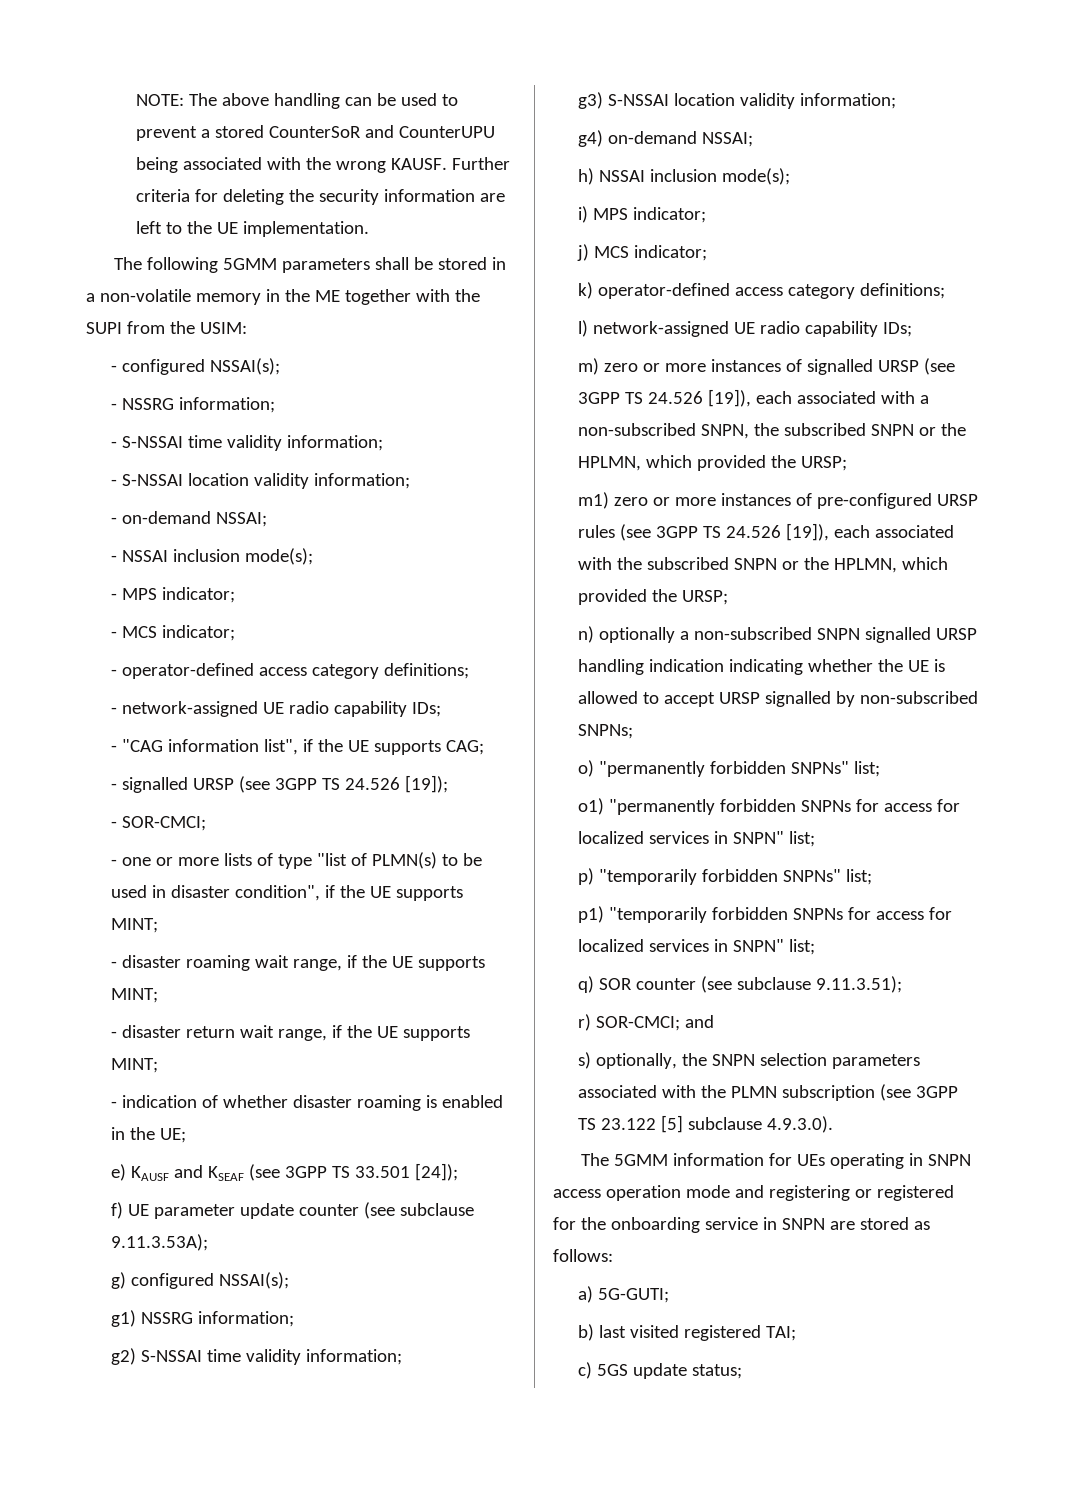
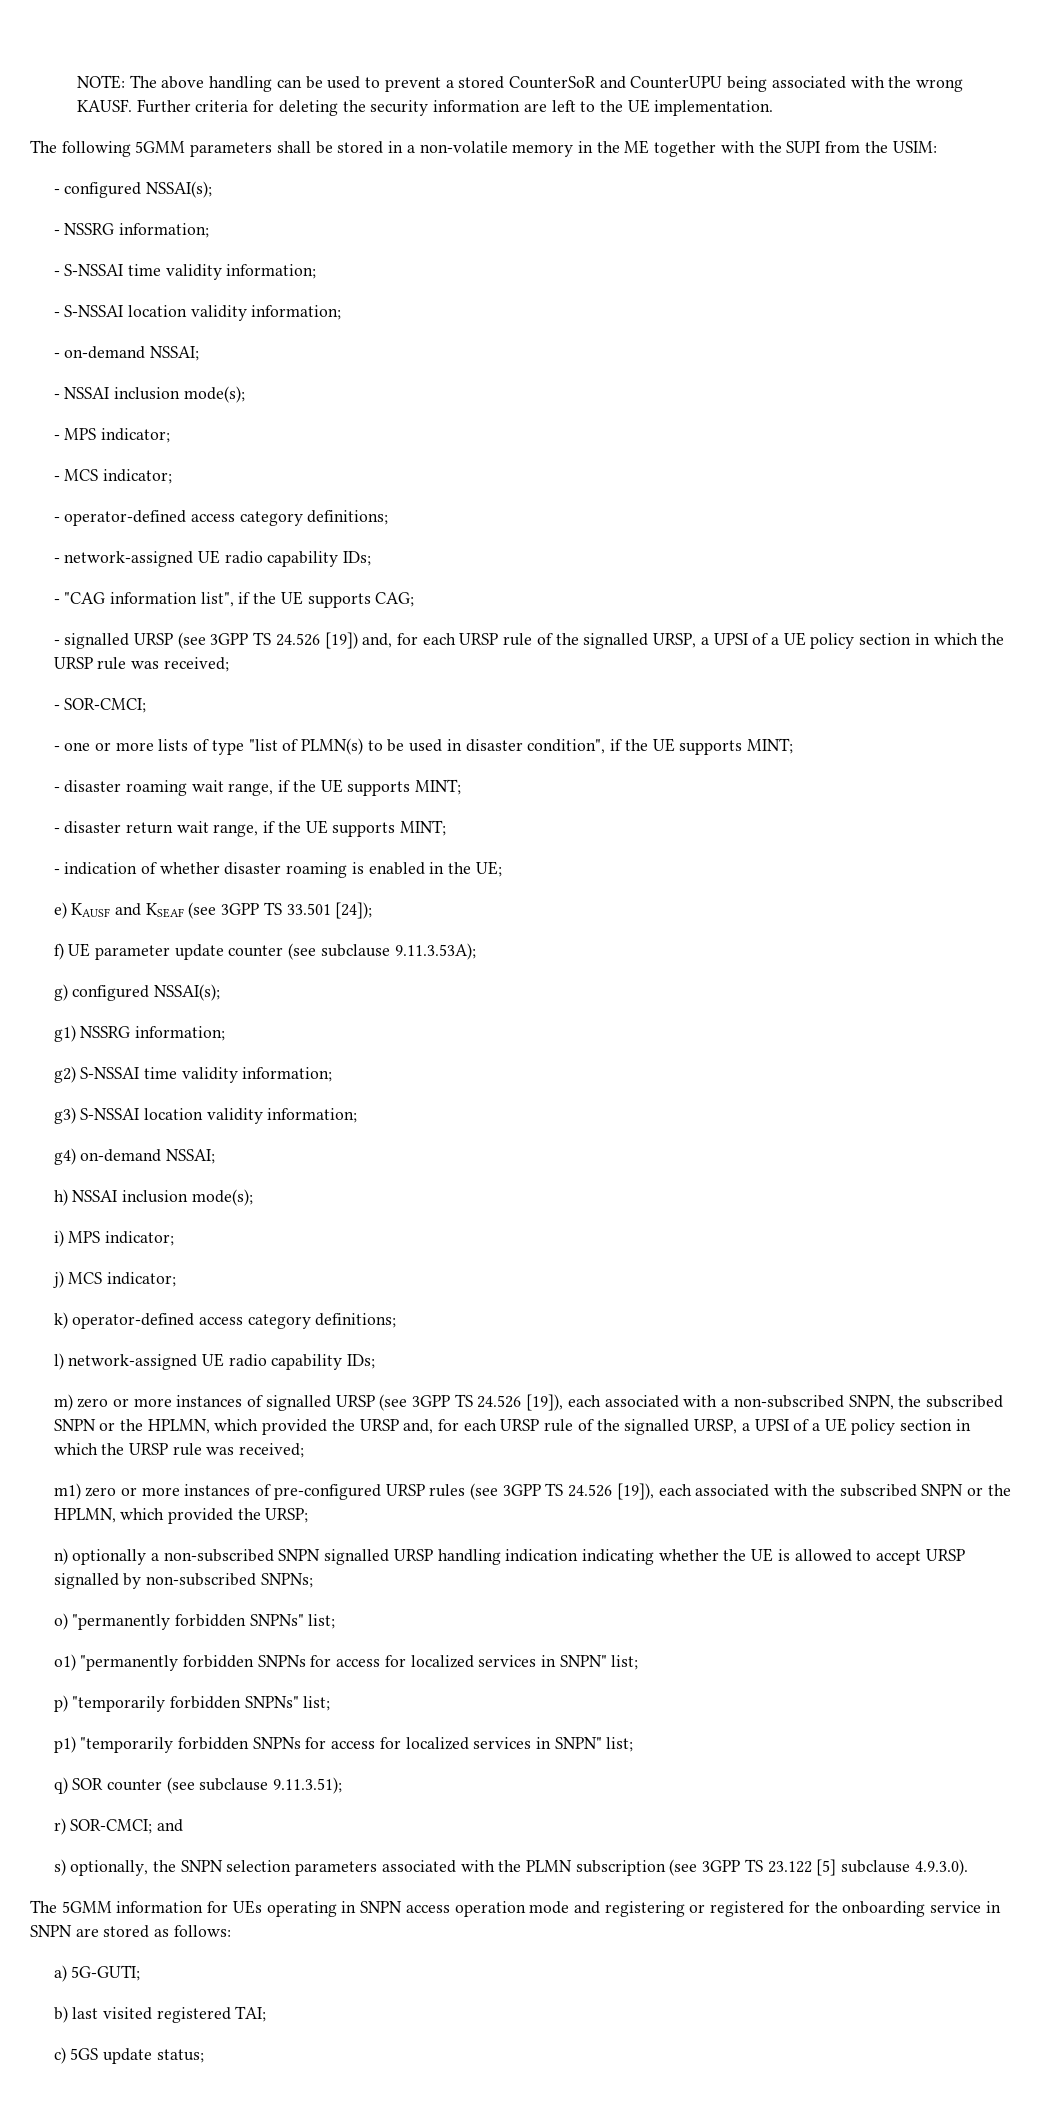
- - signalled URSP (see 3GPP TS 24.526 [19]);
+ - signalled URSP (see 3GPP TS 24.526 [19]) and, for each URSP rule of the signalled URSP, a UPSI of a UE policy section in which the URSP rule was received;
- m) zero or more instances of signalled URSP (see 3GPP TS 24.526 [19]), each associated with a non-subscribed SNPN, the subscribed SNPN or the HPLMN, which provided the URSP;
+ m) zero or more instances of signalled URSP (see 3GPP TS 24.526 [19]), each associated with a non-subscribed SNPN, the subscribed SNPN or the HPLMN, which provided the URSP and, for each URSP rule of the signalled URSP, a UPSI of a UE policy section in which the URSP rule was received;

